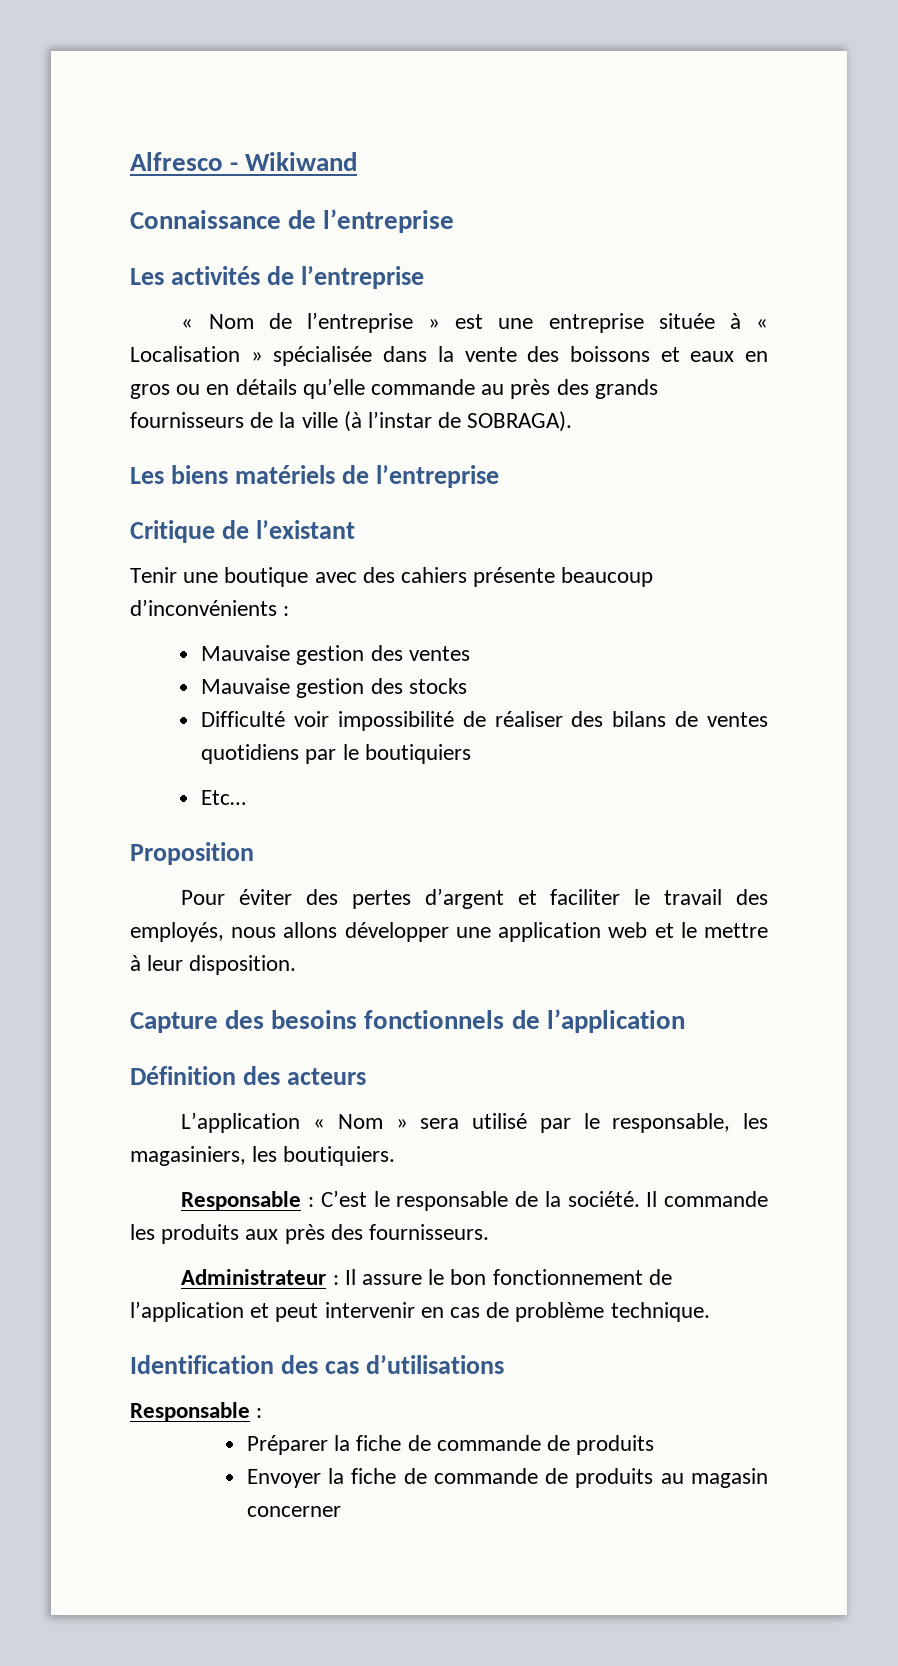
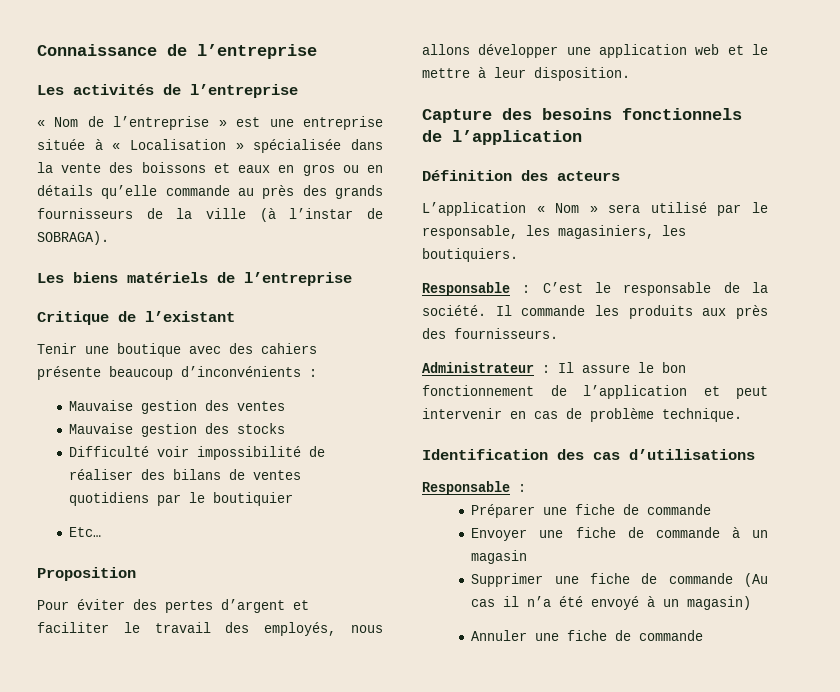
- Alfresco - Wikiwand
- Difficulté voir impossibilité de réaliser des bilans de ventes quotidiens par le boutiquiers
+ Difficulté voir impossibilité de réaliser des bilans de ventes quotidiens par le boutiquier
- Préparer la fiche de commande de produits
+ Préparer une fiche de commande
- Envoyer la fiche de commande de produits au magasin concerner
+ Envoyer une fiche de commande à un magasin
+ Supprimer une fiche de commande (Au cas il n’a été envoyé à un magasin)
+ Annuler une fiche de commande

